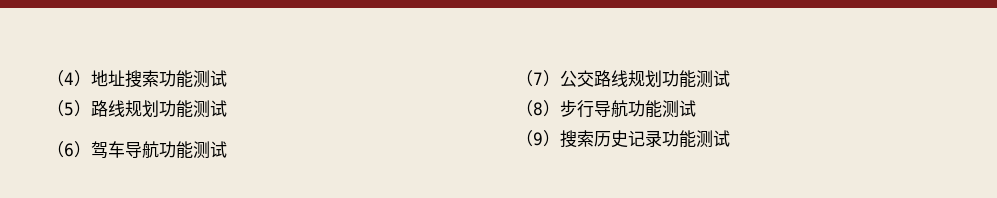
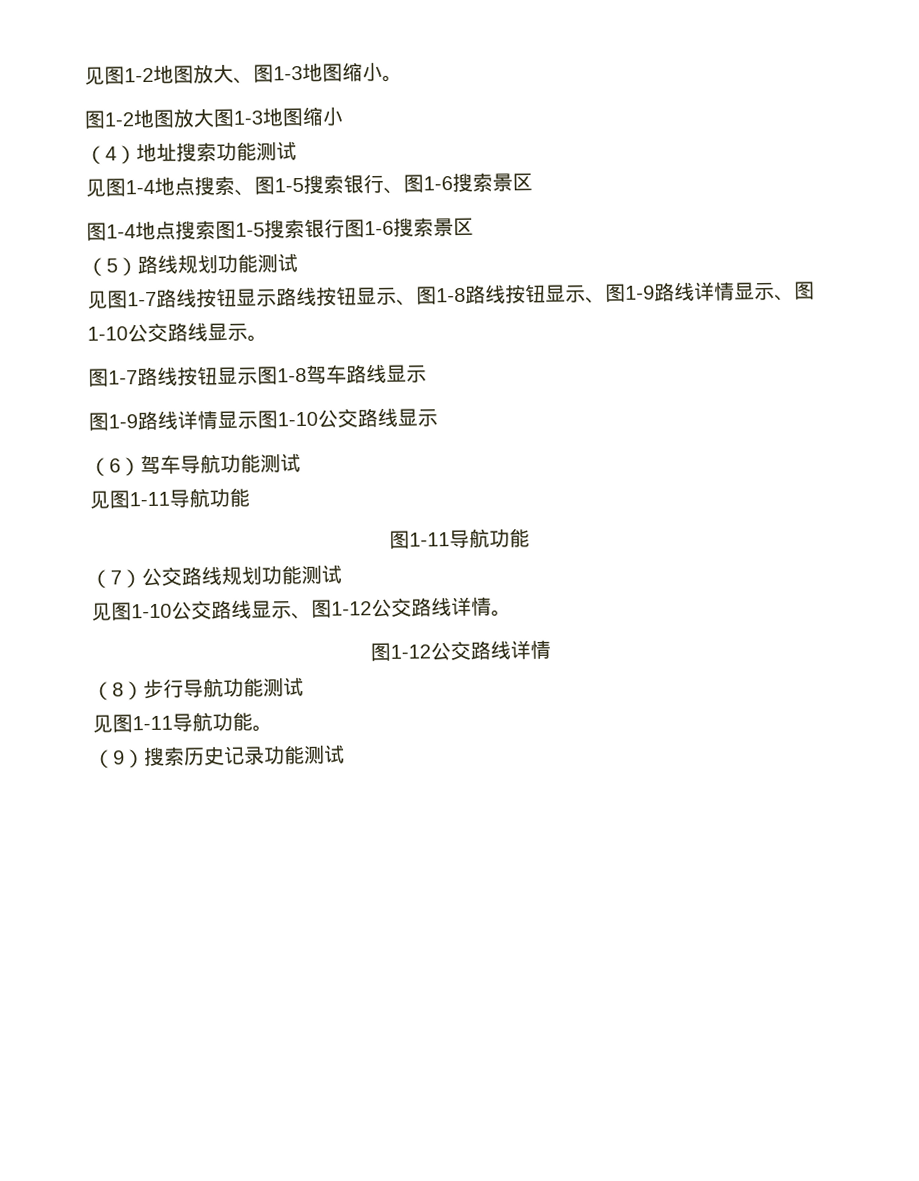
+ 见图1-2地图放大、图1-3地图缩小。
+ 图1-2地图放大图1-3地图缩小
+ 见图1-4地点搜索、图1-5搜索银行、图1-6搜索景区
+ 图1-4地点搜索图1-5搜索银行图1-6搜索景区
+ 见图1-7路线按钮显示路线按钮显示、图1-8路线按钮显示、图1-9路线详情显示、图1-10公交路线显示。
+ 图1-7路线按钮显示图1-8驾车路线显示
+ 图1-9路线详情显示图1-10公交路线显示
  （6）驾车导航功能测试
+ 见图1-11导航功能
+ 图1-11导航功能
+ 见图1-10公交路线显示、图1-12公交路线详情。
+ 图1-12公交路线详情
+ 见图1-11导航功能。

